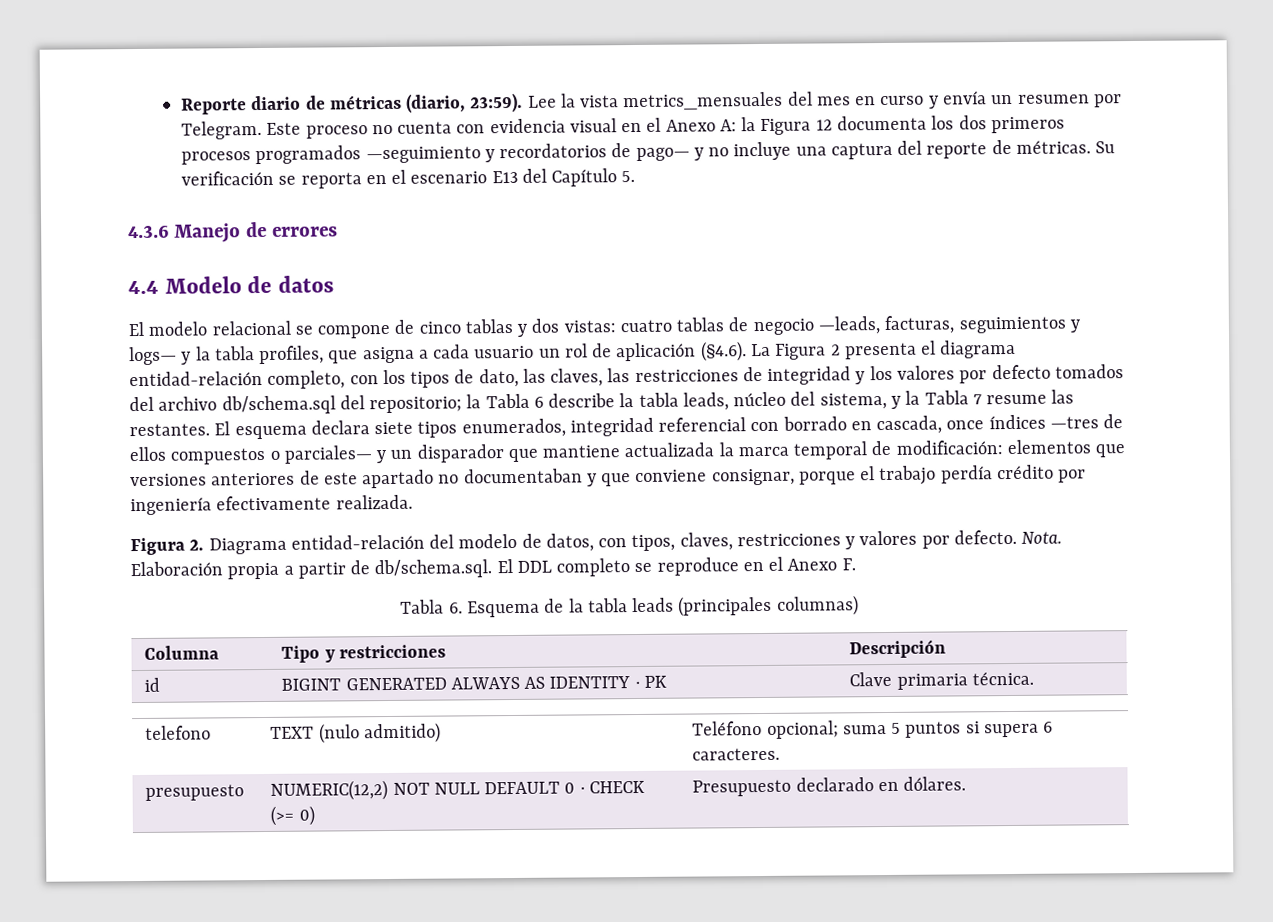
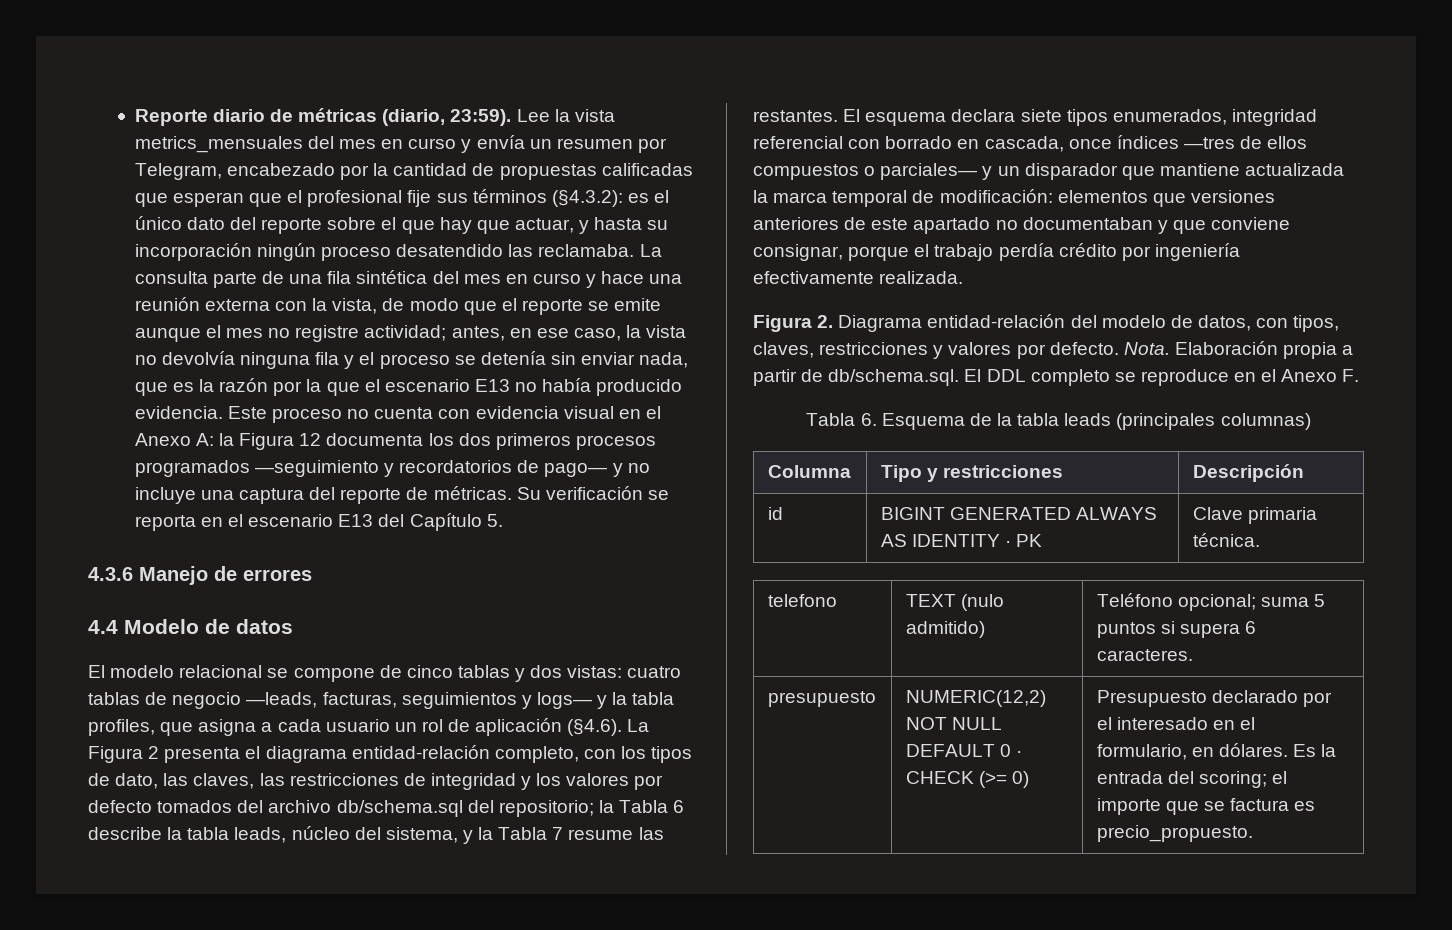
- Lee la vista metrics_mensuales del mes en curso y envía un resumen por Telegram.
+ Lee la vista metrics_mensuales del mes en curso y envía un resumen por Telegram, encabezado por la cantidad de propuestas calificadas que esperan que el profesional fije sus términos (§4.3.2): es el único dato del reporte sobre el que hay que actuar, y hasta su incorporación ningún proceso desatendido las reclamaba. La consulta parte de una fila sintética del mes en curso y hace una reunión externa con la vista, de modo que el reporte se emite aunque el mes no registre actividad; antes, en ese caso, la vista no devolvía ninguna fila y el proceso se detenía sin enviar nada, que es la razón por la que el escenario E13 no había producido evidencia.
- presupuesto | NUMERIC(12,2) NOT NULL DEFAULT 0 · CHECK (>= 0) | Presupuesto declarado en dólares.
+ presupuesto | NUMERIC(12,2) NOT NULL DEFAULT 0 · CHECK (>= 0) | Presupuesto declarado por el interesado en el formulario, en dólares. Es la entrada del scoring; el importe que se factura es precio_propuesto.

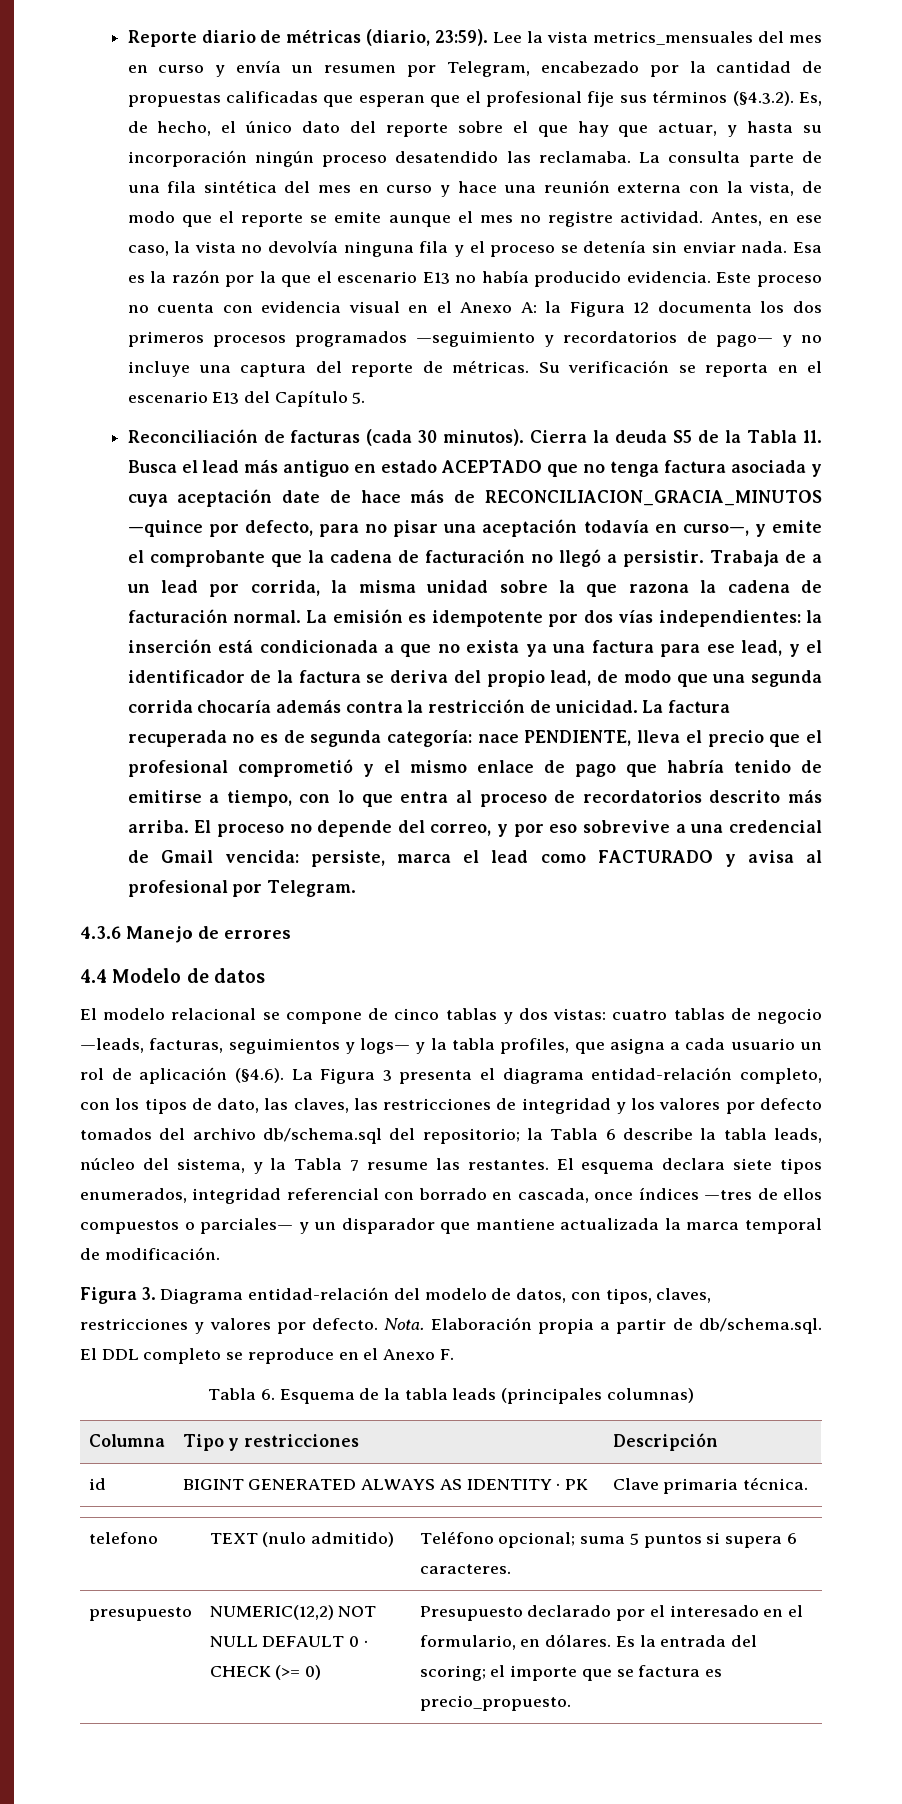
- Lee la vista metrics_mensuales del mes en curso y envía un resumen por Telegram, encabezado por la cantidad de propuestas calificadas que esperan que el profesional fije sus términos (§4.3.2): es el único dato del reporte sobre el que hay que actuar, y hasta su incorporación ningún proceso desatendido las reclamaba.
+ Lee la vista metrics_mensuales del mes en curso y envía un resumen por Telegram, encabezado por la cantidad de propuestas calificadas que esperan que el profesional fije sus términos (§4.3.2). Es, de hecho, el único dato del reporte sobre el que hay que actuar, y hasta su incorporación ningún proceso desatendido las reclamaba.
- La consulta parte de una fila sintética del mes en curso y hace una reunión externa con la vista, de modo que el reporte se emite aunque el mes no registre actividad; antes, en ese caso, la vista no devolvía ninguna fila y el proceso se detenía sin enviar nada, que es la razón por la que el escenario E13 no había producido evidencia.
+ La consulta parte de una fila sintética del mes en curso y hace una reunión externa con la vista, de modo que el reporte se emite aunque el mes no registre actividad. Antes, en ese caso, la vista no devolvía ninguna fila y el proceso se detenía sin enviar nada. Esa es la razón por la que el escenario E13 no había producido evidencia.
+ Reconciliación de facturas (cada 30 minutos). Cierra la deuda S5 de la Tabla 11. Busca el lead más antiguo en estado ACEPTADO que no tenga factura asociada y cuya aceptación date de hace más de RECONCILIACION_GRACIA_MINUTOS —quince por defecto, para no pisar una aceptación todavía en curso—, y emite el comprobante que la cadena de facturación no llegó a persistir. Trabaja de a un lead por corrida, la misma unidad sobre la que razona la cadena de facturación normal. La emisión es idempotente por dos vías independientes: la inserción está condicionada a que no exista ya una factura para ese lead, y el identificador de la factura se deriva del propio lead, de modo que una segunda corrida chocaría además contra la restricción de unicidad. La factura recuperada no es de segunda categoría: nace PENDIENTE, lleva el precio que el profesional comprometió y el mismo enlace de pago que habría tenido de emitirse a tiempo, con lo que entra al proceso de recordatorios descrito más arriba. El proceso no depende del correo, y por eso sobrevive a una credencial de Gmail vencida: persiste, marca el lead como FACTURADO y avisa al profesional por Telegram.
- cuatro tablas de negocio —leads, facturas, seguimientos y logs— y la tabla profiles, que asigna a cada usuario un rol de aplicación (§4.6). La Figura 2 presenta el diagrama entidad-relación completo, con los tipos de dato, las claves, las restricciones de integridad y los valores por defecto tomados del archivo db/schema.sql del repositorio;
+ cuatro tablas de negocio —leads, facturas, seguimientos y logs— y la tabla profiles, que asigna a cada usuario un rol de aplicación (§4.6). La Figura 3 presenta el diagrama entidad-relación completo, con los tipos de dato, las claves, las restricciones de integridad y los valores por defecto tomados del archivo db/schema.sql del repositorio;
- El esquema declara siete tipos enumerados, integridad referencial con borrado en cascada, once índices —tres de ellos compuestos o parciales— y un disparador que mantiene actualizada la marca temporal de modificación: elementos que versiones anteriores de este apartado no documentaban y que conviene consignar, porque el trabajo perdía crédito por ingeniería efectivamente realizada.
- Figura 2. Diagrama entidad-relación del modelo de datos, con tipos, claves, restricciones y valores por defecto.
+ El esquema declara siete tipos enumerados, integridad referencial con borrado en cascada, once índices —tres de ellos compuestos o parciales— y un disparador que mantiene actualizada la marca temporal de modificación.
+ Figura 3. Diagrama entidad-relación del modelo de datos, con tipos, claves, restricciones y valores por defecto.

